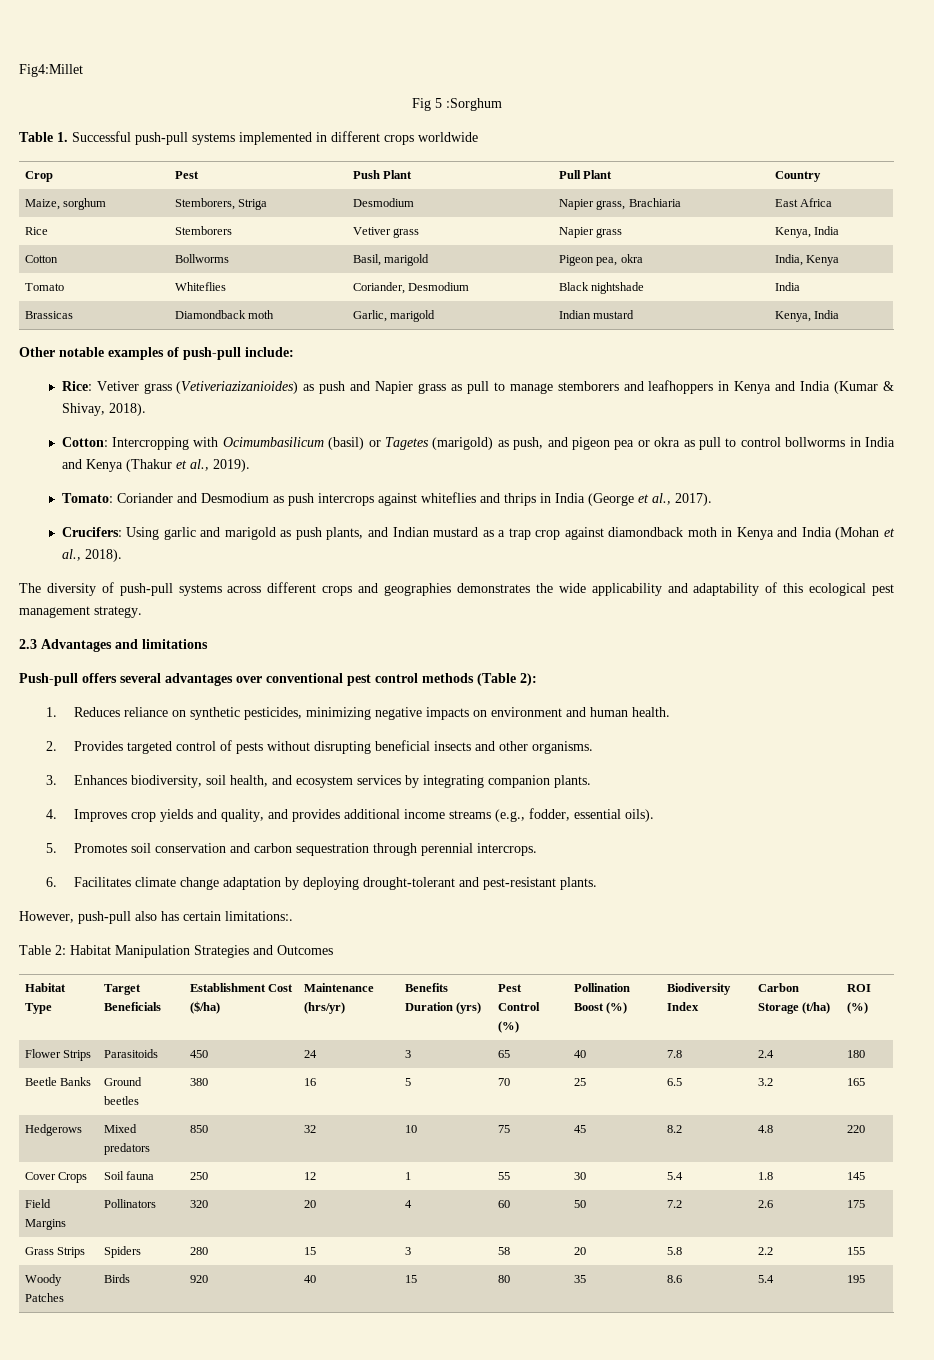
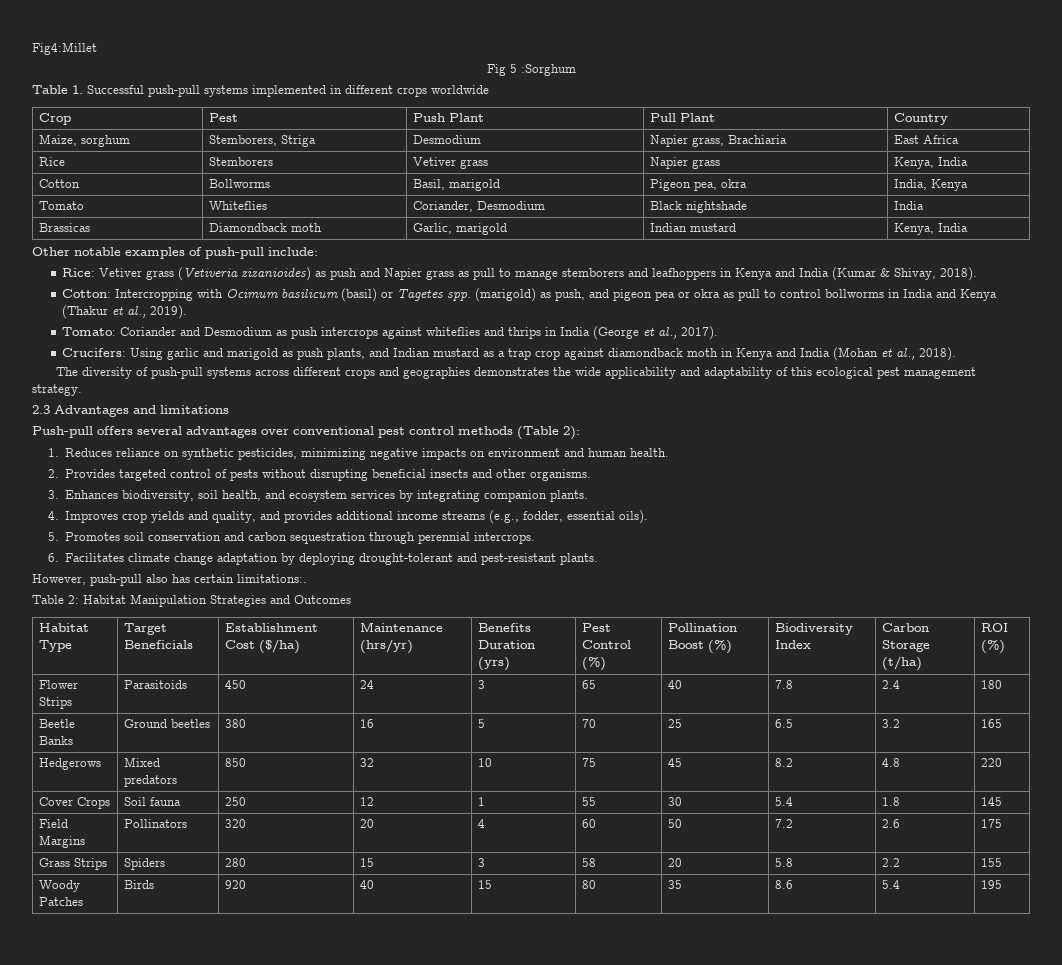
- Rice: Vetiver grass (Vetiveriazizanioides) as push and Napier grass as pull to manage stemborers and leafhoppers in Kenya and India (Kumar & Shivay, 2018).
+ Rice: Vetiver grass (Vetiveria zizanioides) as push and Napier grass as pull to manage stemborers and leafhoppers in Kenya and India (Kumar & Shivay, 2018).
- Cotton: Intercropping with Ocimumbasilicum (basil) or Tagetes (marigold) as push, and pigeon pea or okra as pull to control bollworms in India and Kenya (Thakur et al., 2019).
+ Cotton: Intercropping with Ocimum basilicum (basil) or Tagetes spp. (marigold) as push, and pigeon pea or okra as pull to control bollworms in India and Kenya (Thakur et al., 2019).

